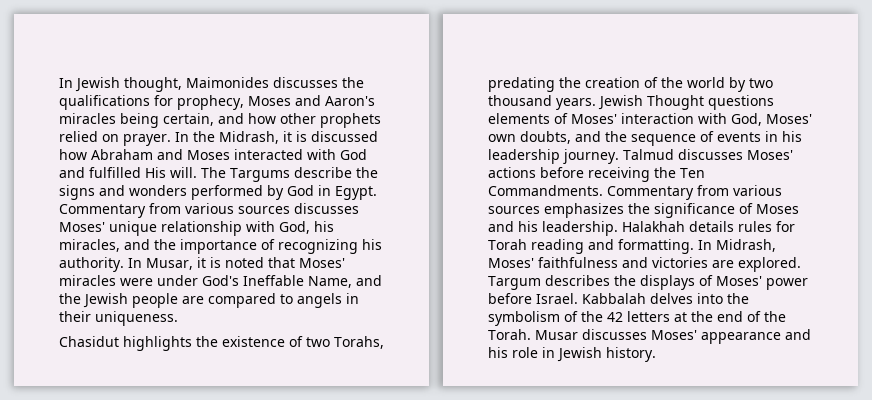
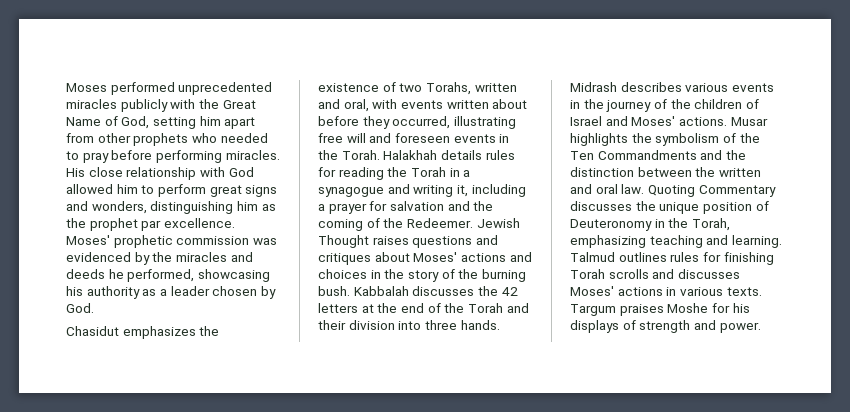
- In Jewish thought, Maimonides discusses the qualifications for prophecy, Moses and Aaron's miracles being certain, and how other prophets relied on prayer. In the Midrash, it is discussed how Abraham and Moses interacted with God and fulfilled His will. The Targums describe the signs and wonders performed by God in Egypt. Commentary from various sources discusses Moses' unique relationship with God, his miracles, and the importance of recognizing his authority. In Musar, it is noted that Moses' miracles were under God's Ineffable Name, and the Jewish people are compared to angels in their uniqueness.
+ Moses performed unprecedented miracles publicly with the Great Name of God, setting him apart from other prophets who needed to pray before performing miracles. His close relationship with God allowed him to perform great signs and wonders, distinguishing him as the prophet par excellence. Moses' prophetic commission was evidenced by the miracles and deeds he performed, showcasing his authority as a leader chosen by God.
- Chasidut highlights the existence of two Torahs, predating the creation of the world by two thousand years. Jewish Thought questions elements of Moses' interaction with God, Moses' own doubts, and the sequence of events in his leadership journey. Talmud discusses Moses' actions before receiving the Ten Commandments. Commentary from various sources emphasizes the significance of Moses and his leadership. Halakhah details rules for Torah reading and formatting. In Midrash, Moses' faithfulness and victories are explored. Targum describes the displays of Moses' power before Israel. Kabbalah delves into the symbolism of the 42 letters at the end of the Torah. Musar discusses Moses' appearance and his role in Jewish history.
+ Chasidut emphasizes the existence of two Torahs, written and oral, with events written about before they occurred, illustrating free will and foreseen events in the Torah. Halakhah details rules for reading the Torah in a synagogue and writing it, including a prayer for salvation and the coming of the Redeemer. Jewish Thought raises questions and critiques about Moses' actions and choices in the story of the burning bush. Kabbalah discusses the 42 letters at the end of the Torah and their division into three hands. Midrash describes various events in the journey of the children of Israel and Moses' actions. Musar highlights the symbolism of the Ten Commandments and the distinction between the written and oral law. Quoting Commentary discusses the unique position of Deuteronomy in the Torah, emphasizing teaching and learning. Talmud outlines rules for finishing Torah scrolls and discusses Moses' actions in various texts. Targum praises Moshe for his displays of strength and power.

